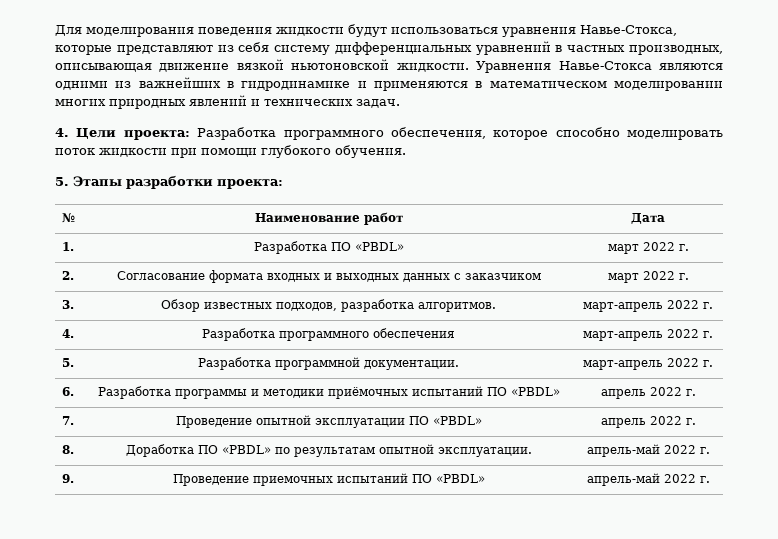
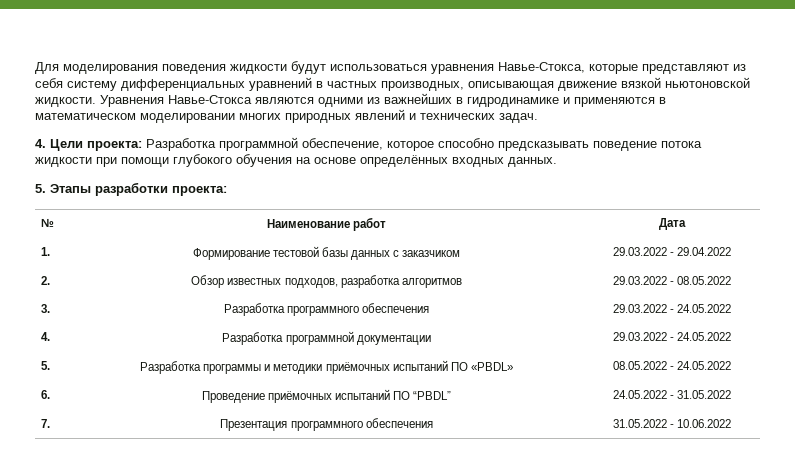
- 4. Цели проекта: Разработка программного обеспечения, которое способно моделировать поток жидкости при помощи глубокого обучения.
+ 4. Цели проекта: Разработка программной обеспечение, которое способно предсказывать поведение потока жидкости при помощи глубокого обучения на основе определённых входных данных.
- 1. | Разработка ПО «PBDL» | март 2022 г.
- 2. | Согласование формата входных и выходных данных с заказчиком | март 2022 г.
- 3. | Обзор известных подходов, разработка алгоритмов. | март-апрель 2022 г.
- 4. | Разработка программного обеспечения | март-апрель 2022 г.
- 5. | Разработка программной документации. | март-апрель 2022 г.
- 6. | Разработка программы и методики приёмочных испытаний ПО «PBDL» | апрель 2022 г.
- 7. | Проведение опытной эксплуатации ПО «PBDL» | апрель 2022 г.
- 8. | Доработка ПО «PBDL» по результатам опытной эксплуатации. | апрель-май 2022 г.
- 9. | Проведение приемочных испытаний ПО «PBDL» | апрель-май 2022 г.
+ 1. | Формирование тестовой базы данных с заказчиком | 29.03.2022 - 29.04.2022
+ 2. | Обзор известных подходов, разработка алгоритмов | 29.03.2022 - 08.05.2022
+ 3. | Разработка программного обеспечения | 29.03.2022 - 24.05.2022
+ 4. | Разработка программной документации | 29.03.2022 - 24.05.2022
+ 5. | Разработка программы и методики приёмочных испытаний ПО «PBDL» | 08.05.2022 - 24.05.2022
+ 6. | Проведение приёмочных испытаний ПО “PBDL” | 24.05.2022 - 31.05.2022
+ 7. | Презентация программного обеспечения | 31.05.2022 - 10.06.2022

